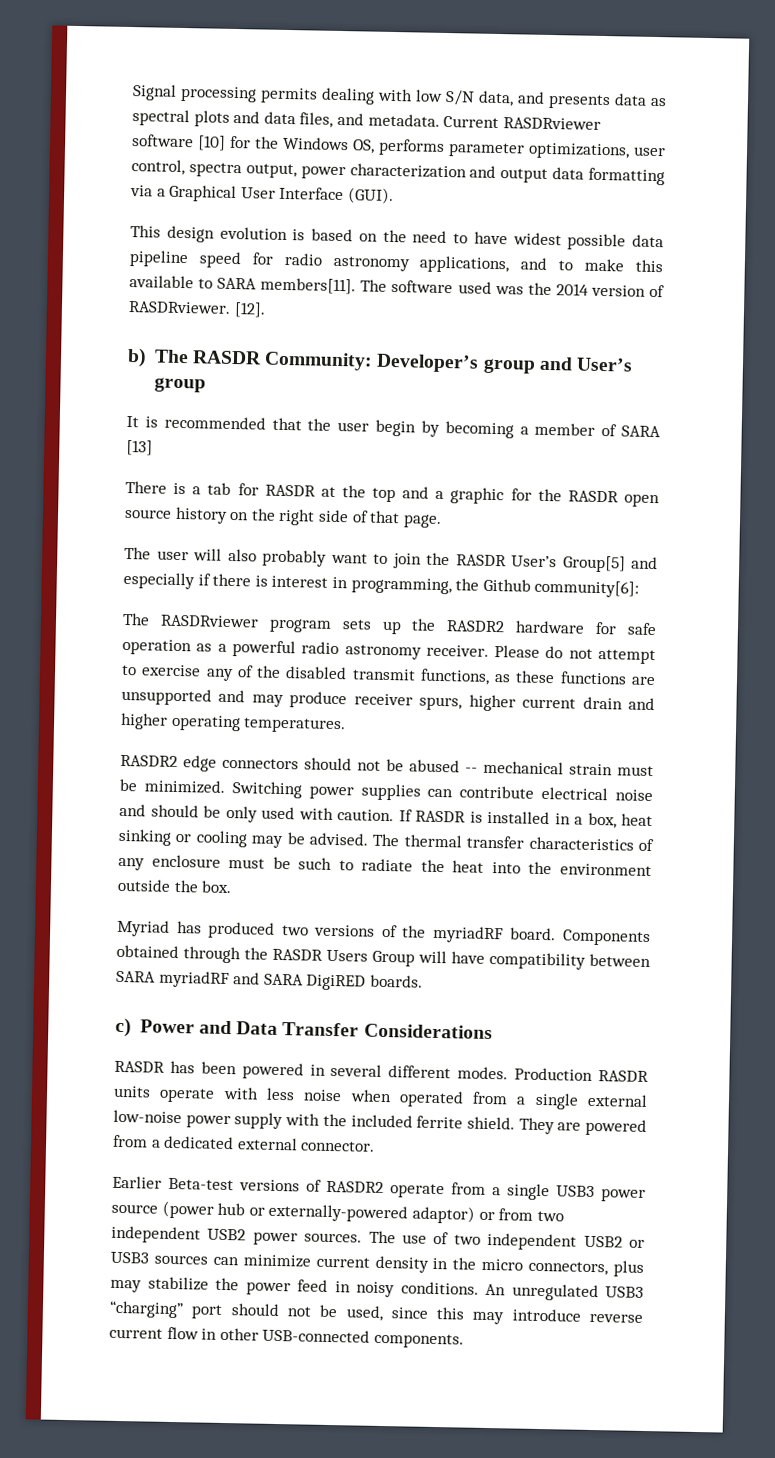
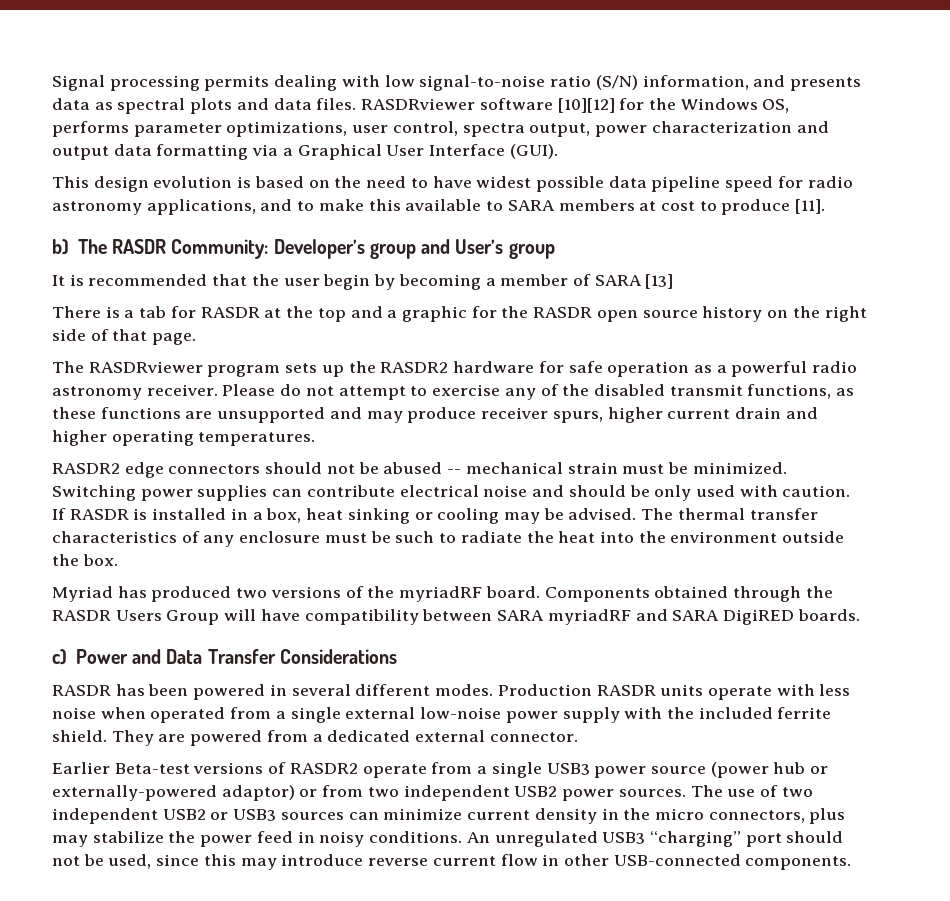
- Signal processing permits dealing with low S/N data, and presents data as spectral plots and data files, and metadata. Current RASDRviewer software [10] for the Windows OS, performs parameter optimizations, user control, spectra output, power characterization and output data formatting via a Graphical User Interface (GUI).
+ Signal processing permits dealing with low signal-to-noise ratio (S/N) information, and presents data as spectral plots and data files. RASDRviewer software [10][12] for the Windows OS, performs parameter optimizations, user control, spectra output, power characterization and output data formatting via a Graphical User Interface (GUI).
- This design evolution is based on the need to have widest possible data pipeline speed for radio astronomy applications, and to make this available to SARA members[11]. The software used was the 2014 version of RASDRviewer. [12].
+ This design evolution is based on the need to have widest possible data pipeline speed for radio astronomy applications, and to make this available to SARA members at cost to produce [11].
- The user will also probably want to join the RASDR User’s Group[5] and especially if there is interest in programming, the Github community[6]:

